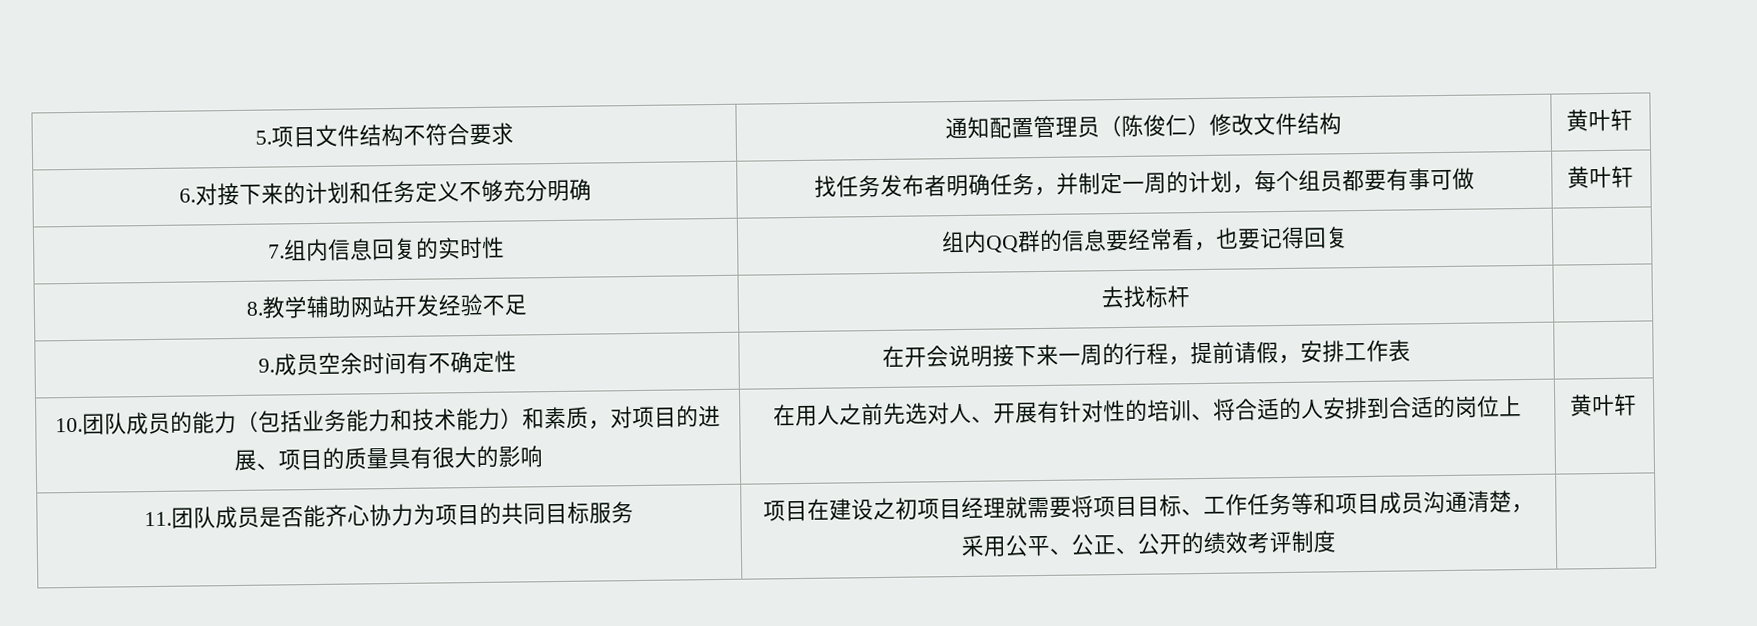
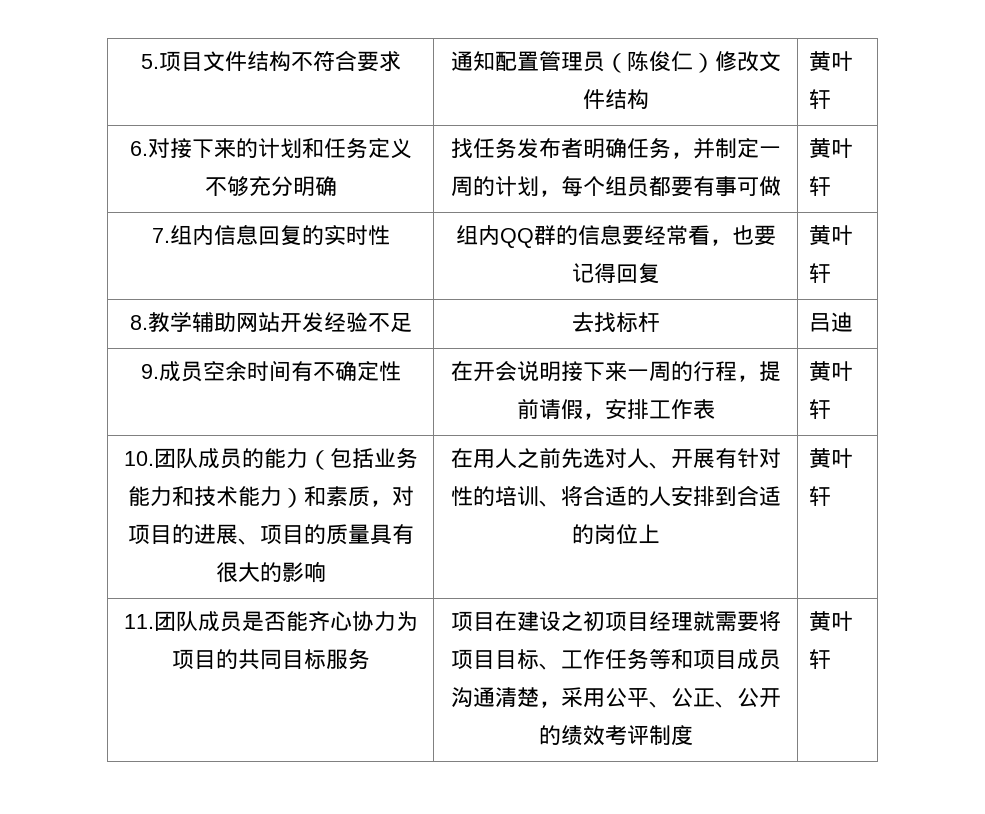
- 7.组内信息回复的实时性 | 组内QQ群的信息要经常看，也要记得回复 |
+ 7.组内信息回复的实时性 | 组内QQ群的信息要经常看，也要记得回复 | 黄叶轩
- 8.教学辅助网站开发经验不足 | 去找标杆 |
+ 8.教学辅助网站开发经验不足 | 去找标杆 | 吕迪
- 9.成员空余时间有不确定性 | 在开会说明接下来一周的行程，提前请假，安排工作表 |
+ 9.成员空余时间有不确定性 | 在开会说明接下来一周的行程，提前请假，安排工作表 | 黄叶轩
- 11.团队成员是否能齐心协力为项目的共同目标服务 | 项目在建设之初项目经理就需要将项目目标、工作任务等和项目成员沟通清楚，采用公平、公正、公开的绩效考评制度 |
+ 11.团队成员是否能齐心协力为项目的共同目标服务 | 项目在建设之初项目经理就需要将项目目标、工作任务等和项目成员沟通清楚，采用公平、公正、公开的绩效考评制度 | 黄叶轩

